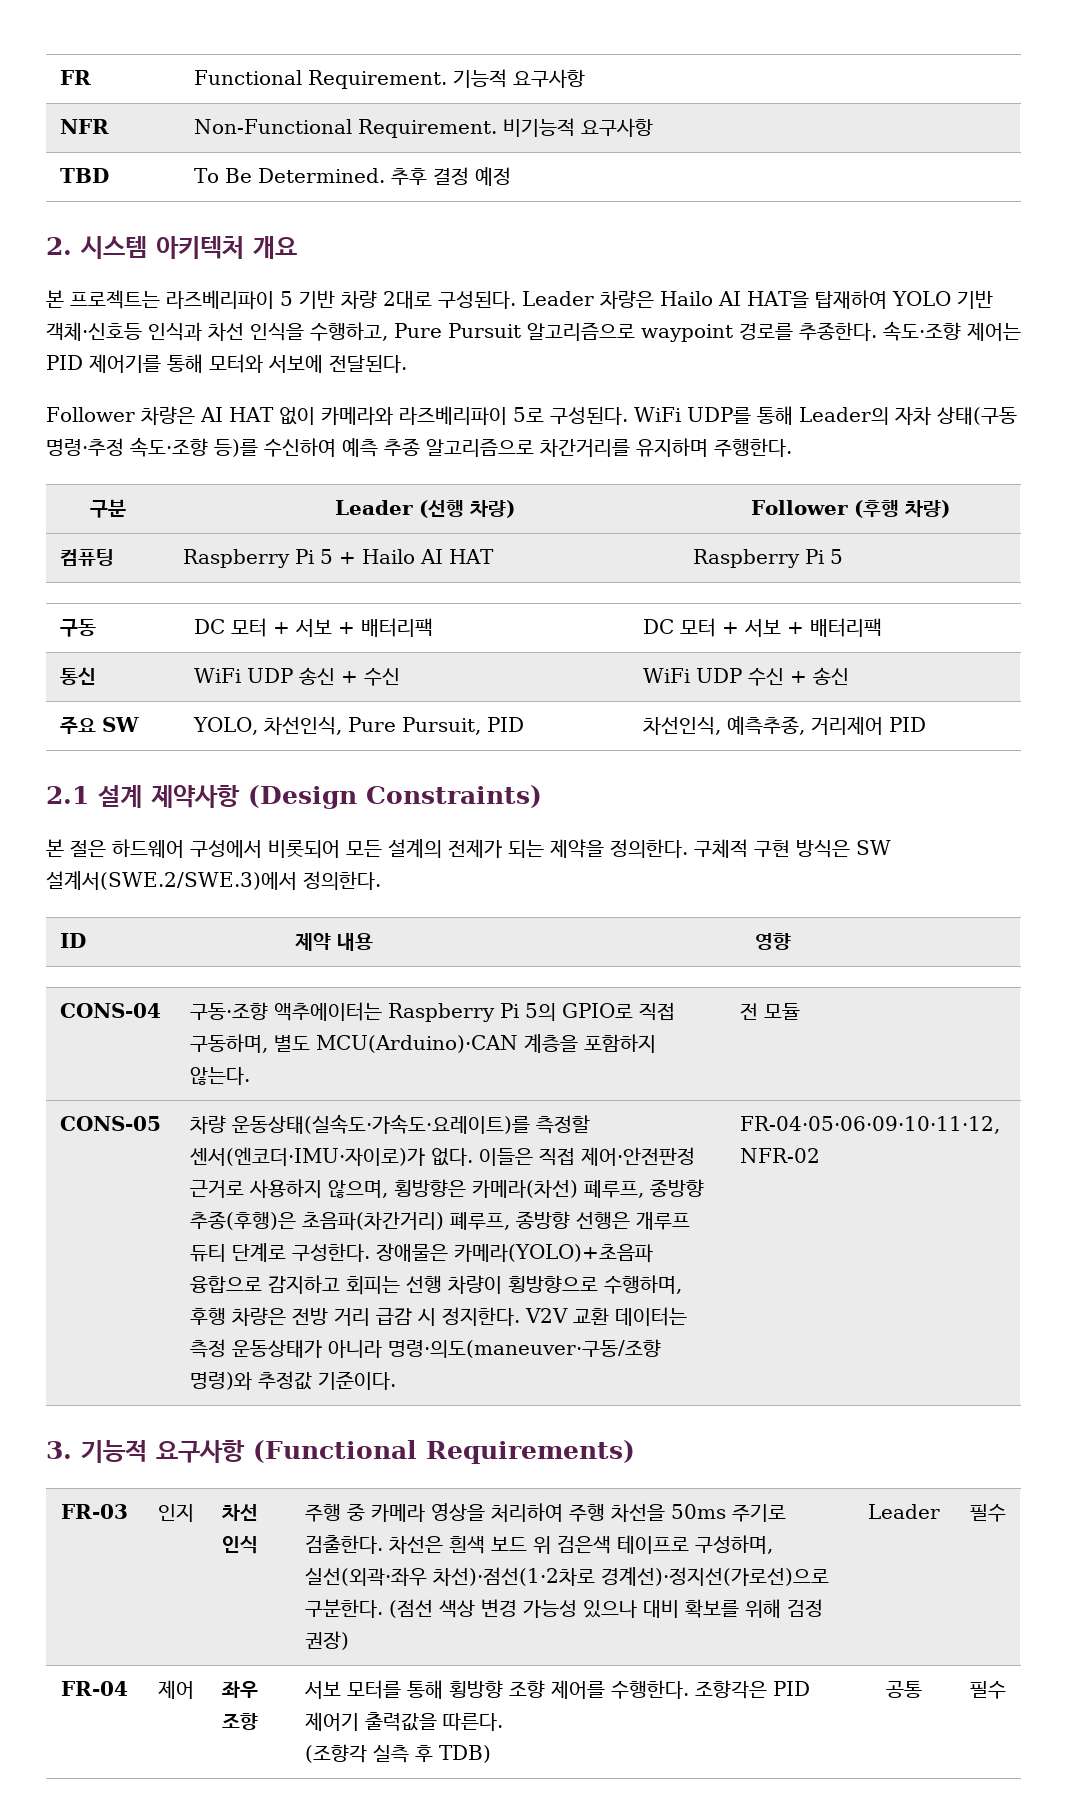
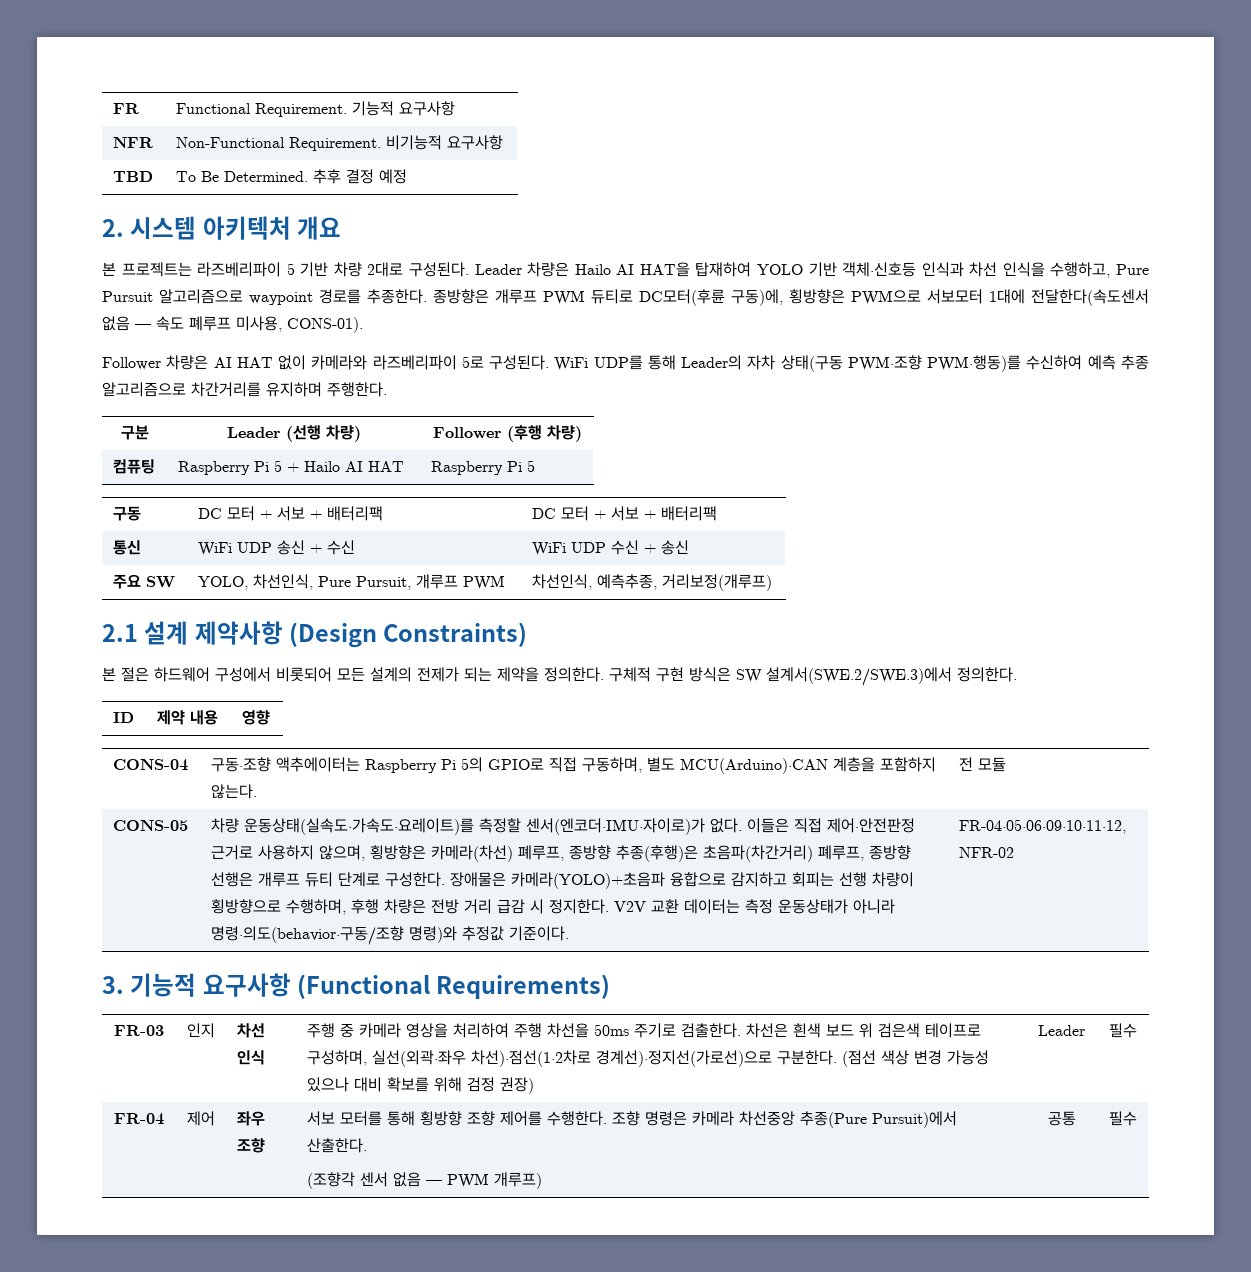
- 속도·조향 제어는 PID 제어기를 통해 모터와 서보에 전달된다.
+ 종방향은 개루프 PWM 듀티로 DC모터(후륜 구동)에, 횡방향은 PWM으로 서보모터 1대에 전달한다(속도센서 없음 — 속도 폐루프 미사용, CONS-01).
- WiFi UDP를 통해 Leader의 자차 상태(구동 명령·추정 속도·조향 등)를 수신하여 예측 추종 알고리즘으로 차간거리를 유지하며 주행한다.
+ WiFi UDP를 통해 Leader의 자차 상태(구동 PWM·조향 PWM·행동)를 수신하여 예측 추종 알고리즘으로 차간거리를 유지하며 주행한다.
- 주요 SW | YOLO, 차선인식, Pure Pursuit, PID | 차선인식, 예측추종, 거리제어 PID
+ 주요 SW | YOLO, 차선인식, Pure Pursuit, 개루프 PWM | 차선인식, 예측추종, 거리보정(개루프)
- V2V 교환 데이터는 측정 운동상태가 아니라 명령·의도(maneuver·구동/조향 명령)와 추정값 기준이다.
+ V2V 교환 데이터는 측정 운동상태가 아니라 명령·의도(behavior·구동/조향 명령)와 추정값 기준이다.
- FR-04 | 제어 | 좌우 조향 | 서보 모터를 통해 횡방향 조향 제어를 수행한다. 조향각은 PID 제어기 출력값을 따른다.
- (조향각 실측 후 TDB) | 공통 | 필수
+ FR-04 | 제어 | 좌우 조향 | 서보 모터를 통해 횡방향 조향 제어를 수행한다. 조향 명령은 카메라 차선중앙 추종(Pure Pursuit)에서 산출한다.
+ (조향각 센서 없음 — PWM 개루프) | 공통 | 필수

